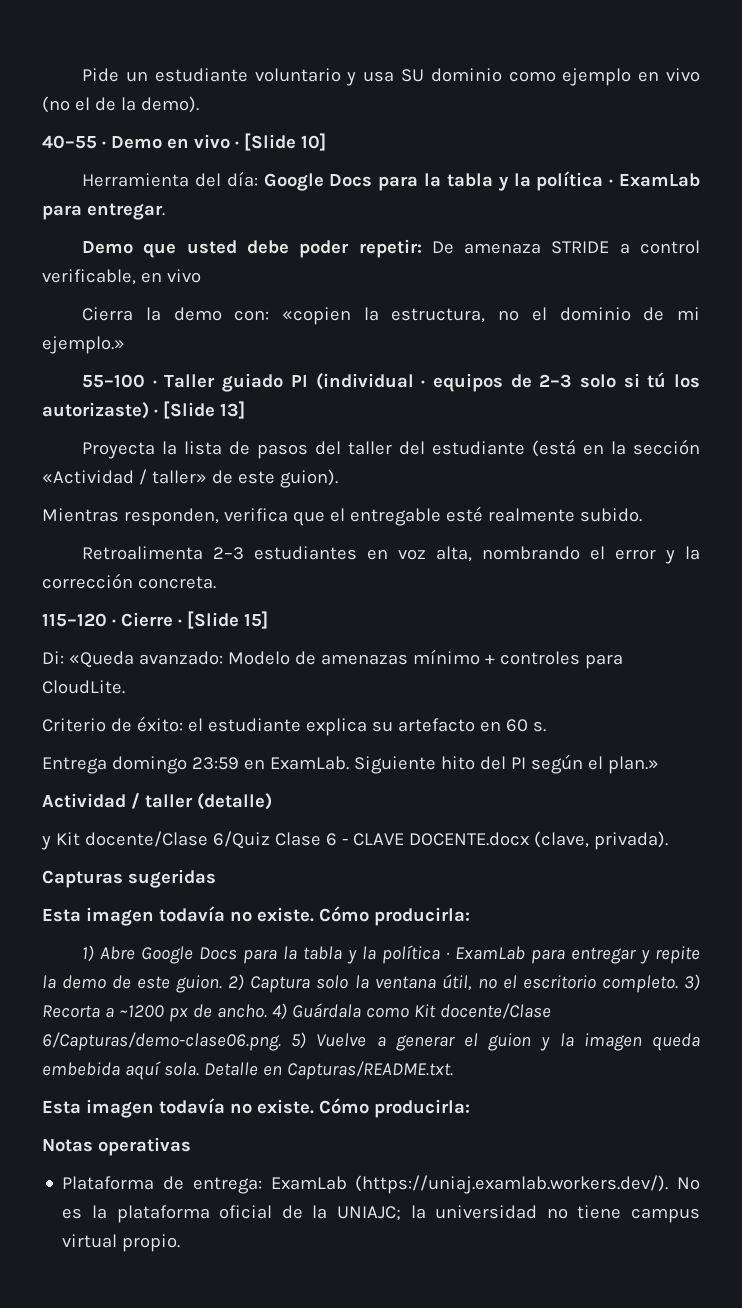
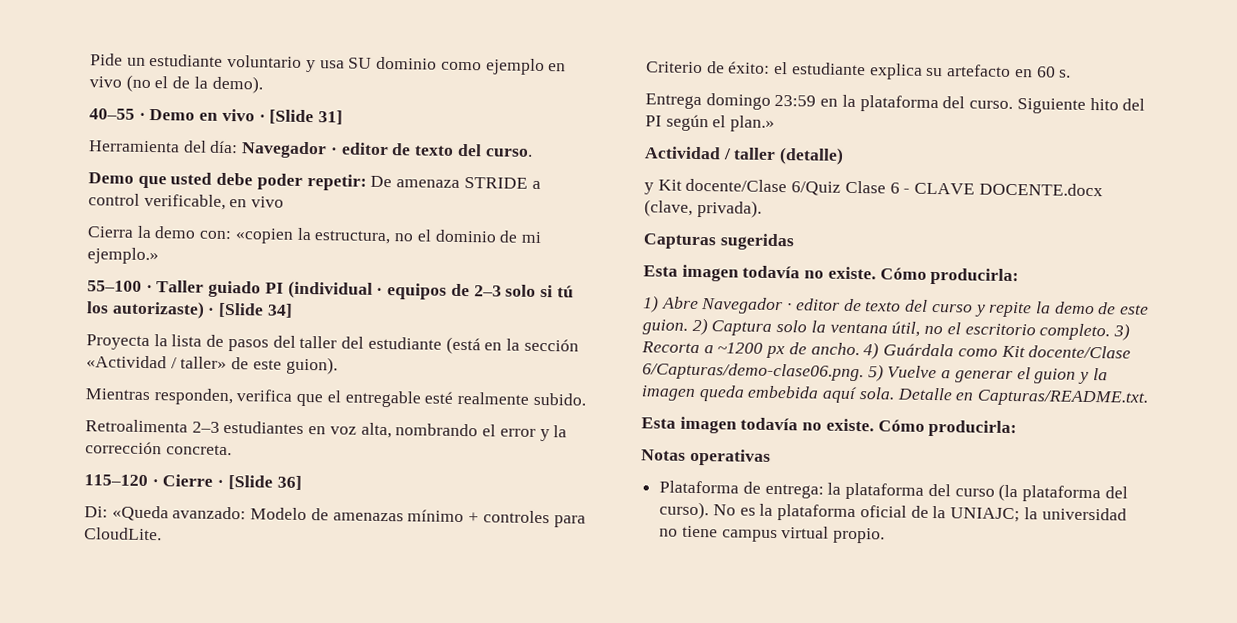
- 40–55 · Demo en vivo · [Slide 10]
+ 40–55 · Demo en vivo · [Slide 31]
- Herramienta del día: Google Docs para la tabla y la política · ExamLab para entregar.
+ Herramienta del día: Navegador · editor de texto del curso.
- 55–100 · Taller guiado PI (individual · equipos de 2–3 solo si tú los autorizaste) · [Slide 13]
+ 55–100 · Taller guiado PI (individual · equipos de 2–3 solo si tú los autorizaste) · [Slide 34]
- 115–120 · Cierre · [Slide 15]
+ 115–120 · Cierre · [Slide 36]
- Entrega domingo 23:59 en ExamLab.
+ Entrega domingo 23:59 en la plataforma del curso.
- 1) Abre Google Docs para la tabla y la política · ExamLab para entregar y repite la demo de este guion.
+ 1) Abre Navegador · editor de texto del curso y repite la demo de este guion.
- Plataforma de entrega: ExamLab (https://uniaj.examlab.workers.dev/). No es la plataforma oficial de la UNIAJC; la universidad no tiene campus virtual propio.
+ Plataforma de entrega: la plataforma del curso (la plataforma del curso). No es la plataforma oficial de la UNIAJC; la universidad no tiene campus virtual propio.

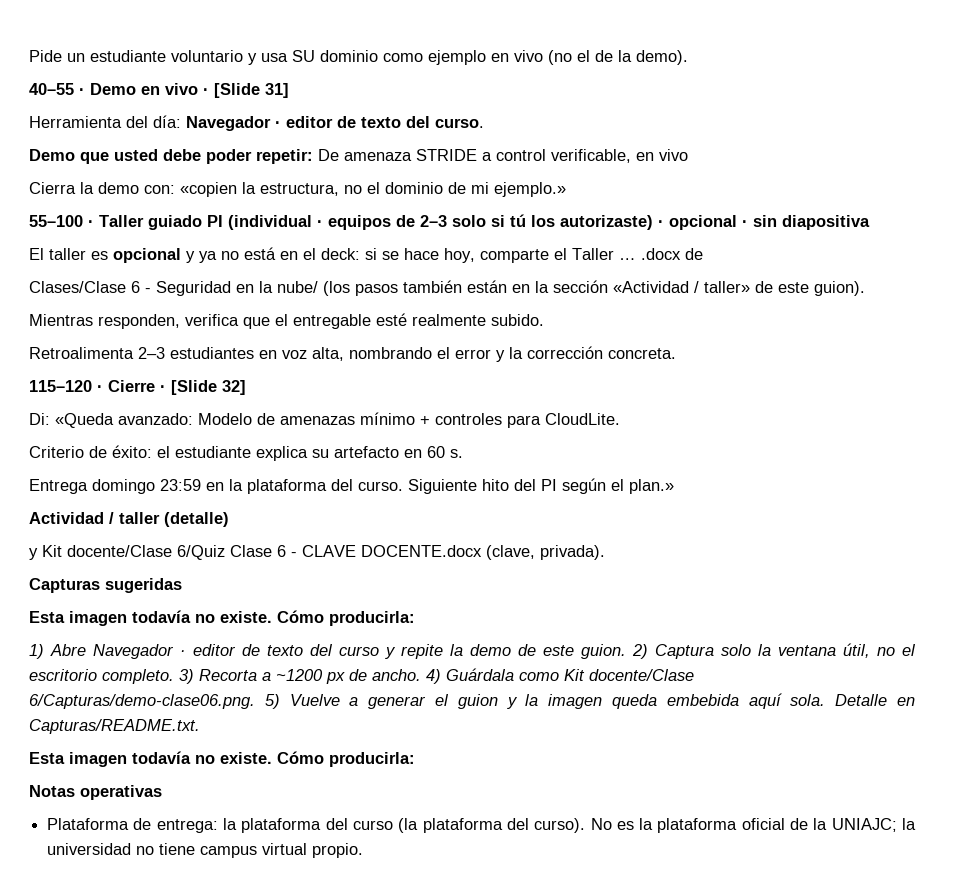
- 55–100 · Taller guiado PI (individual · equipos de 2–3 solo si tú los autorizaste) · [Slide 34]
- Proyecta la lista de pasos del taller del estudiante (está en la sección «Actividad / taller» de este guion).
+ 55–100 · Taller guiado PI (individual · equipos de 2–3 solo si tú los autorizaste) · opcional · sin diapositiva
+ El taller es opcional y ya no está en el deck: si se hace hoy, comparte el Taller … .docx de
+ Clases/Clase 6 - Seguridad en la nube/ (los pasos también están en la sección «Actividad / taller» de este guion).
- 115–120 · Cierre · [Slide 36]
+ 115–120 · Cierre · [Slide 32]

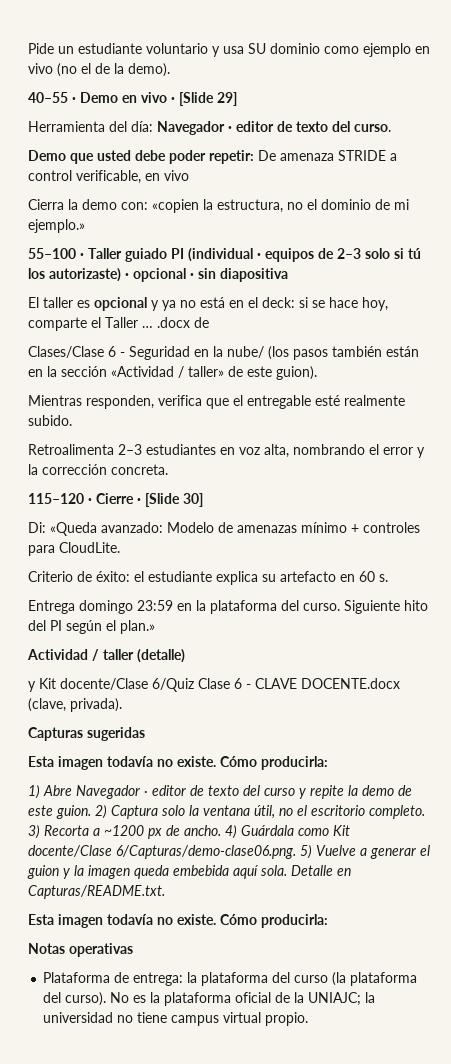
- 40–55 · Demo en vivo · [Slide 31]
+ 40–55 · Demo en vivo · [Slide 29]
- 115–120 · Cierre · [Slide 32]
+ 115–120 · Cierre · [Slide 30]

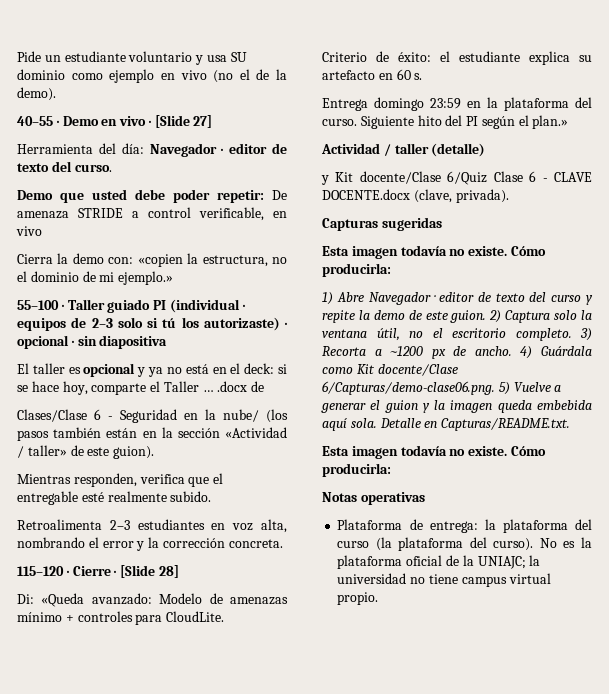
- 40–55 · Demo en vivo · [Slide 29]
+ 40–55 · Demo en vivo · [Slide 27]
- 115–120 · Cierre · [Slide 30]
+ 115–120 · Cierre · [Slide 28]

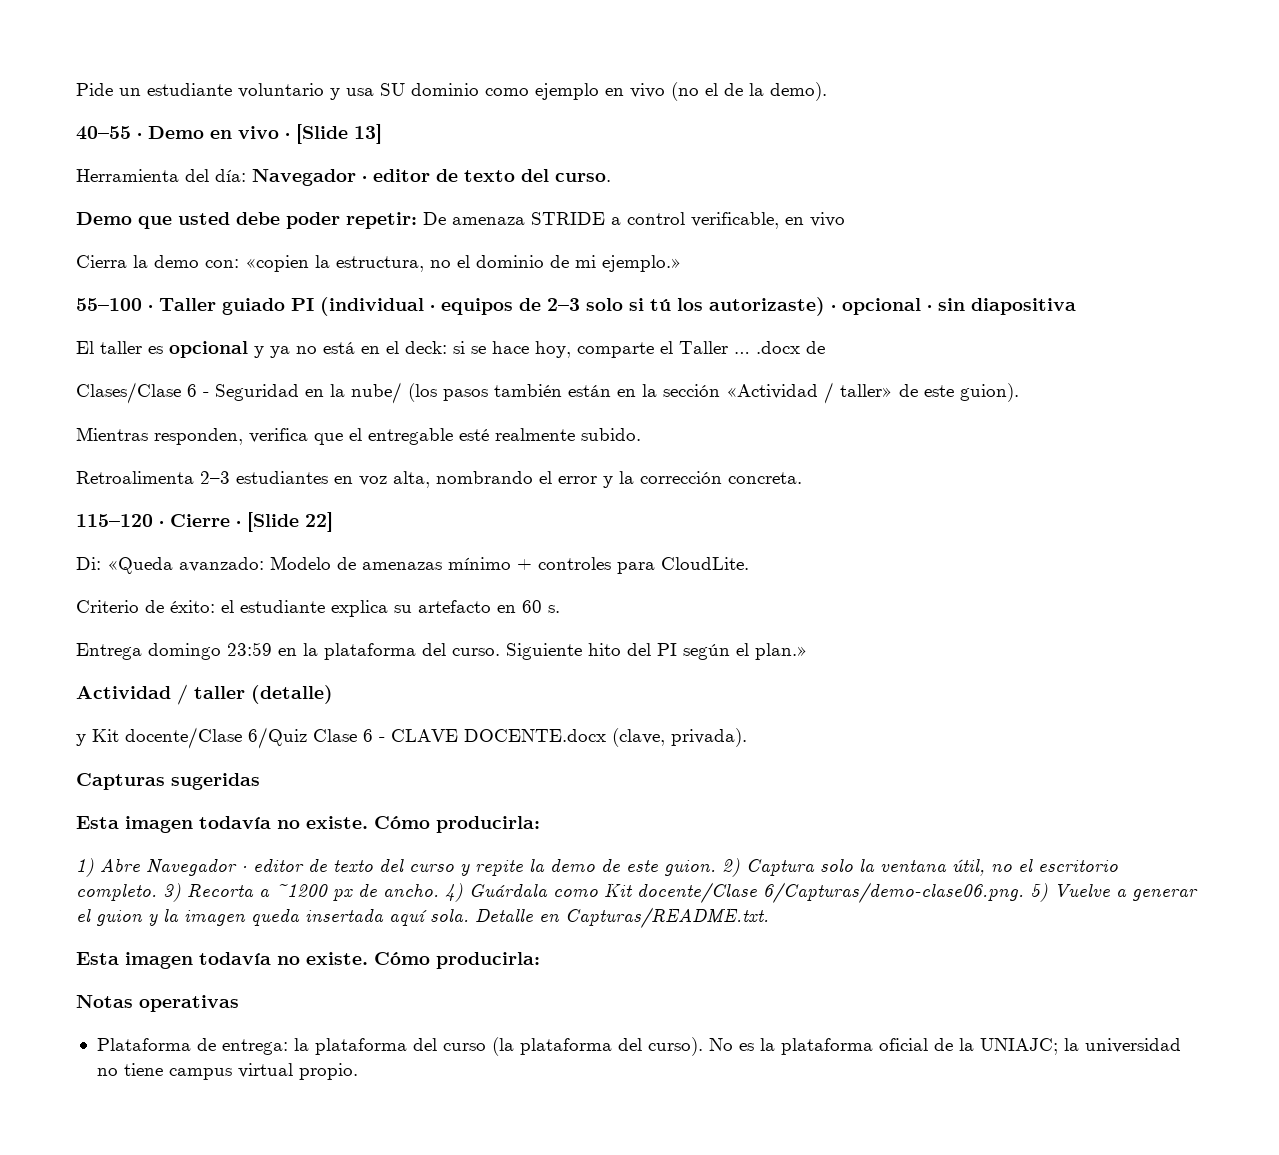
- 40–55 · Demo en vivo · [Slide 27]
+ 40–55 · Demo en vivo · [Slide 13]
- 115–120 · Cierre · [Slide 28]
+ 115–120 · Cierre · [Slide 22]
- 4) Guárdala como Kit docente/Clase 6/Capturas/demo-clase06.png. 5) Vuelve a generar el guion y la imagen queda embebida aquí sola.
+ 4) Guárdala como Kit docente/Clase 6/Capturas/demo-clase06.png. 5) Vuelve a generar el guion y la imagen queda insertada aquí sola.

